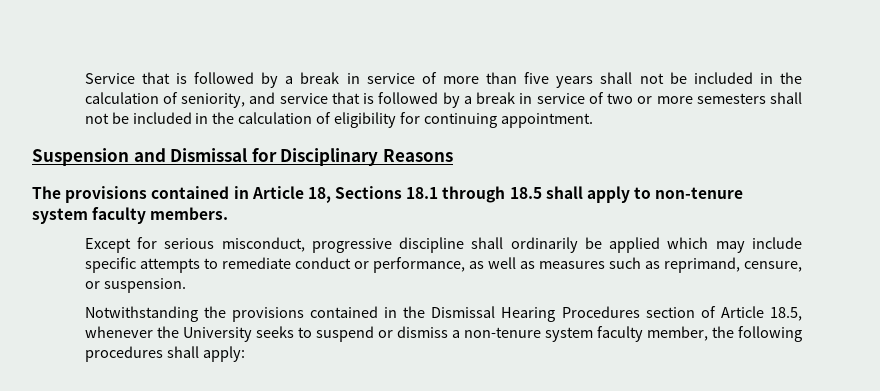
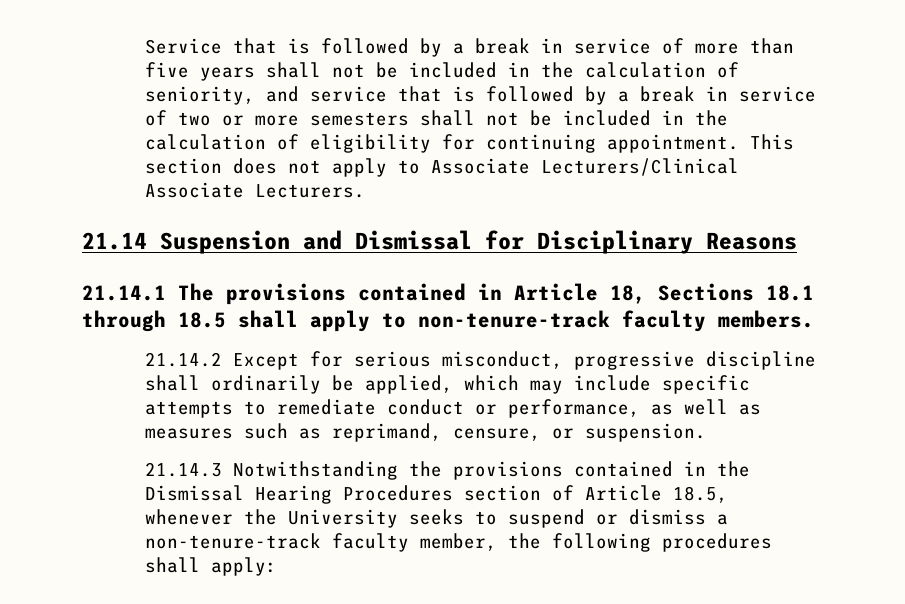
- Service that is followed by a break in service of more than five years shall not be included in the calculation of seniority, and service that is followed by a break in service of two or more semesters shall not be included in the calculation of eligibility for continuing appointment.
- Suspension and Dismissal for Disciplinary Reasons
+ Service that is followed by a break in service of more than five years shall not be included in the calculation of seniority, and service that is followed by a break in service of two or more semesters shall not be included in the calculation of eligibility for continuing appointment. This section does not apply to Associate Lecturers/Clinical Associate Lecturers.
+ 21.14 Suspension and Dismissal for Disciplinary Reasons
- The provisions contained in Article 18, Sections 18.1 through 18.5 shall apply to non-tenure system faculty members.
+ 21.14.1 The provisions contained in Article 18, Sections 18.1 through 18.5 shall apply to non-tenure-track faculty members.
- Except for serious misconduct, progressive discipline shall ordinarily be applied which may include specific attempts to remediate conduct or performance, as well as measures such as reprimand, censure, or suspension.
+ 21.14.2 Except for serious misconduct, progressive discipline shall ordinarily be applied, which may include specific attempts to remediate conduct or performance, as well as measures such as reprimand, censure, or suspension.
- Notwithstanding the provisions contained in the Dismissal Hearing Procedures section of Article 18.5, whenever the University seeks to suspend or dismiss a non-tenure system faculty member, the following procedures shall apply:
+ 21.14.3 Notwithstanding the provisions contained in the Dismissal Hearing Procedures section of Article 18.5, whenever the University seeks to suspend or dismiss a non-tenure-track faculty member, the following procedures shall apply:

